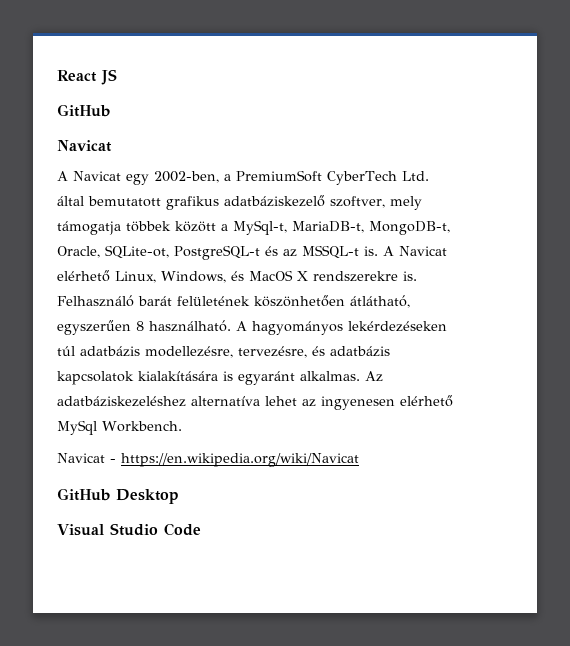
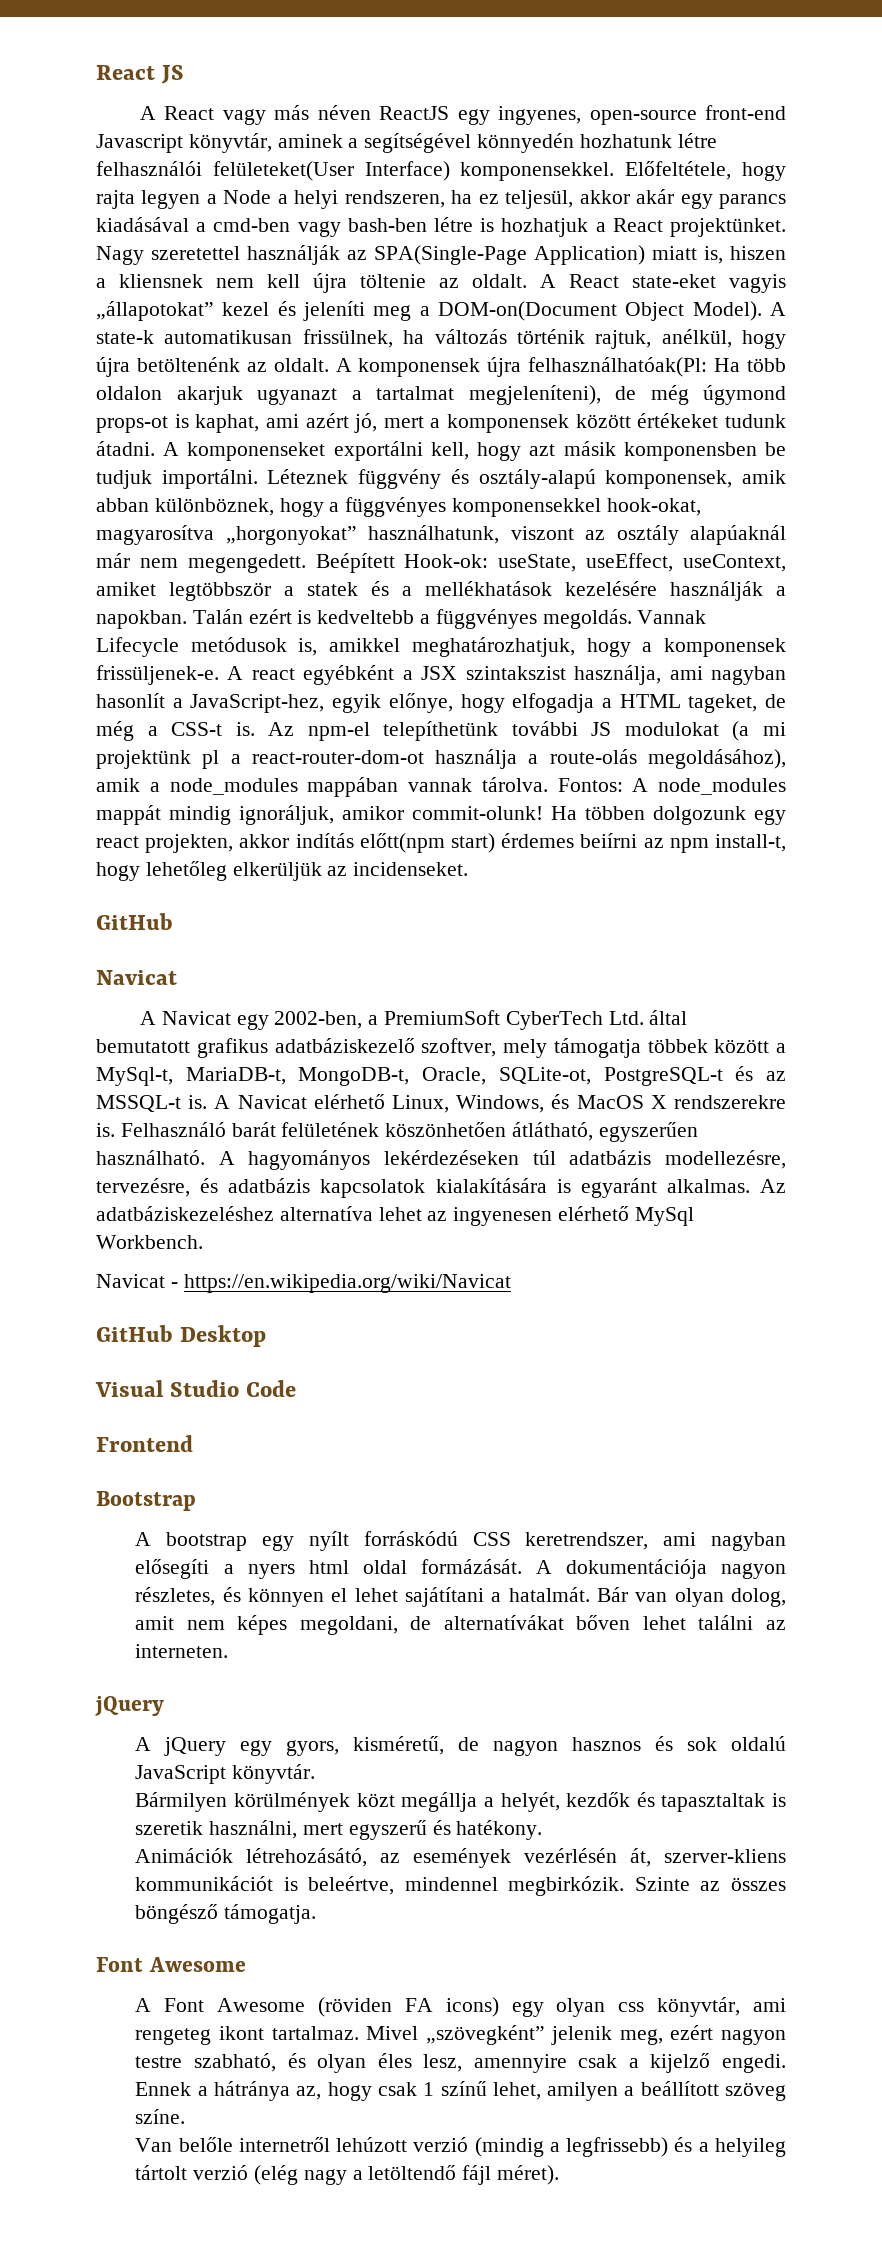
+ A React vagy más néven ReactJS egy ingyenes, open-source front-end Javascript könyvtár, aminek a segítségével könnyedén hozhatunk létre felhasználói felületeket(User Interface) komponensekkel. Előfeltétele, hogy rajta legyen a Node a helyi rendszeren, ha ez teljesül, akkor akár egy parancs kiadásával a cmd-ben vagy bash-ben létre is hozhatjuk a React projektünket. Nagy szeretettel használják az SPA(Single-Page Application) miatt is, hiszen a kliensnek nem kell újra töltenie az oldalt. A React state-eket vagyis „állapotokat” kezel és jeleníti meg a DOM-on(Document Object Model). A state-k automatikusan frissülnek, ha változás történik rajtuk, anélkül, hogy újra betöltenénk az oldalt. A komponensek újra felhasználhatóak(Pl: Ha több oldalon akarjuk ugyanazt a tartalmat megjeleníteni), de még úgymond props-ot is kaphat, ami azért jó, mert a komponensek között értékeket tudunk átadni. A komponenseket exportálni kell, hogy azt másik komponensben be tudjuk importálni. Léteznek függvény és osztály-alapú komponensek, amik abban különböznek, hogy a függvényes komponensekkel hook-okat, magyarosítva „horgonyokat” használhatunk, viszont az osztály alapúaknál már nem megengedett. Beépített Hook-ok: useState, useEffect, useContext, amiket legtöbbször a statek és a mellékhatások kezelésére használják a napokban. Talán ezért is kedveltebb a függvényes megoldás. Vannak Lifecycle metódusok is, amikkel meghatározhatjuk, hogy a komponensek frissüljenek-e. A react egyébként a JSX szintakszist használja, ami nagyban hasonlít a JavaScript-hez, egyik előnye, hogy elfogadja a HTML tageket, de még a CSS-t is. Az npm-el telepíthetünk további JS modulokat (a mi projektünk pl a react-router-dom-ot használja a route-olás megoldásához), amik a node_modules mappában vannak tárolva. Fontos: A node_modules mappát mindig ignoráljuk, amikor commit-olunk! Ha többen dolgozunk egy react projekten, akkor indítás előtt(npm start) érdemes beiírni az npm install-t, hogy lehetőleg elkerüljük az incidenseket.
- Felhasználó barát felületének köszönhetően átlátható, egyszerűen 8 használható.
+ Felhasználó barát felületének köszönhetően átlátható, egyszerűen használható.
+ Frontend
+ Bootstrap
+ A bootstrap egy nyílt forráskódú CSS keretrendszer, ami nagyban elősegíti a nyers html oldal formázását. A dokumentációja nagyon részletes, és könnyen el lehet sajátítani a hatalmát. Bár van olyan dolog, amit nem képes megoldani, de alternatívákat bőven lehet találni az interneten.
+ jQuery
+ A jQuery egy gyors, kisméretű, de nagyon hasznos és sok oldalú JavaScript könyvtár.
+ Bármilyen körülmények közt megállja a helyét, kezdők és tapasztaltak is szeretik használni, mert egyszerű és hatékony.
+ Animációk létrehozásátó, az események vezérlésén át, szerver-kliens kommunikációt is beleértve, mindennel megbirkózik. Szinte az összes böngésző támogatja.
+ Font Awesome
+ A Font Awesome (röviden FA icons) egy olyan css könyvtár, ami rengeteg ikont tartalmaz. Mivel „szövegként” jelenik meg, ezért nagyon testre szabható, és olyan éles lesz, amennyire csak a kijelző engedi. Ennek a hátránya az, hogy csak 1 színű lehet, amilyen a beállított szöveg színe.
+ Van belőle internetről lehúzott verzió (mindig a legfrissebb) és a helyileg tártolt verzió (elég nagy a letöltendő fájl méret).

